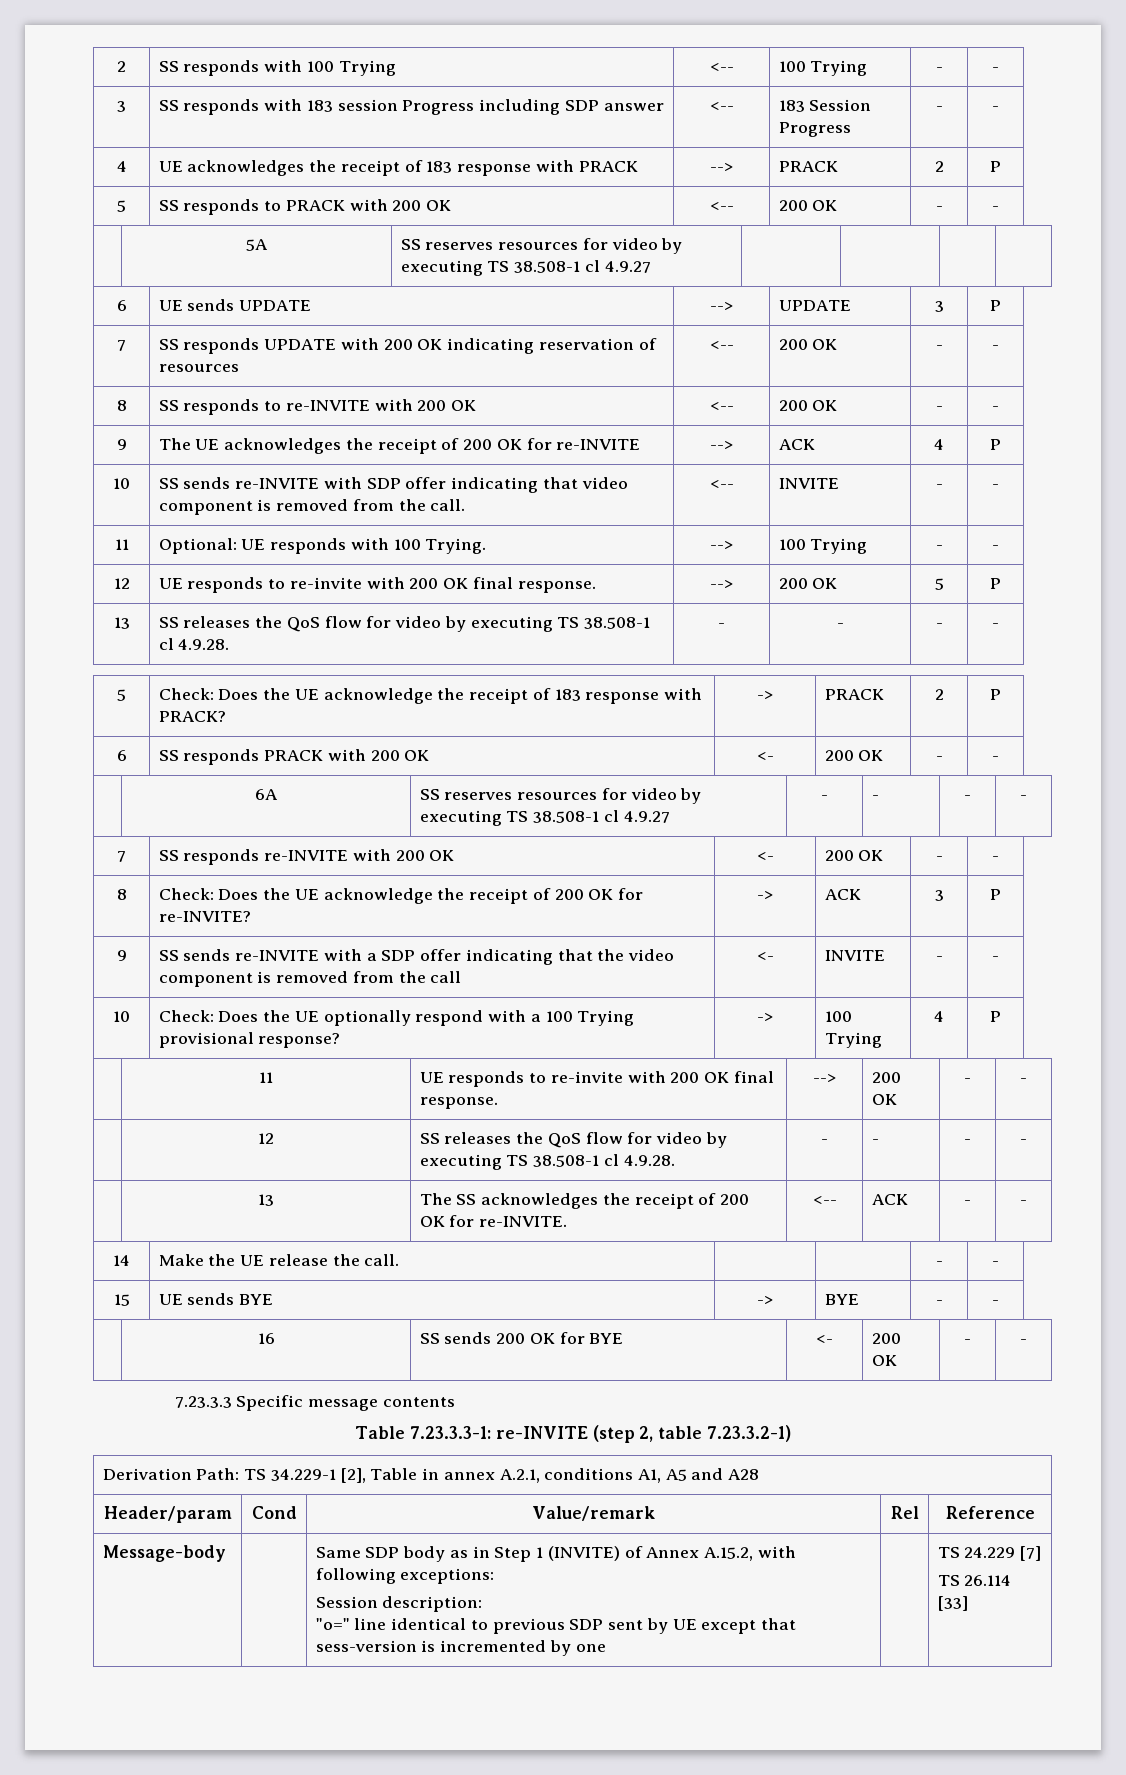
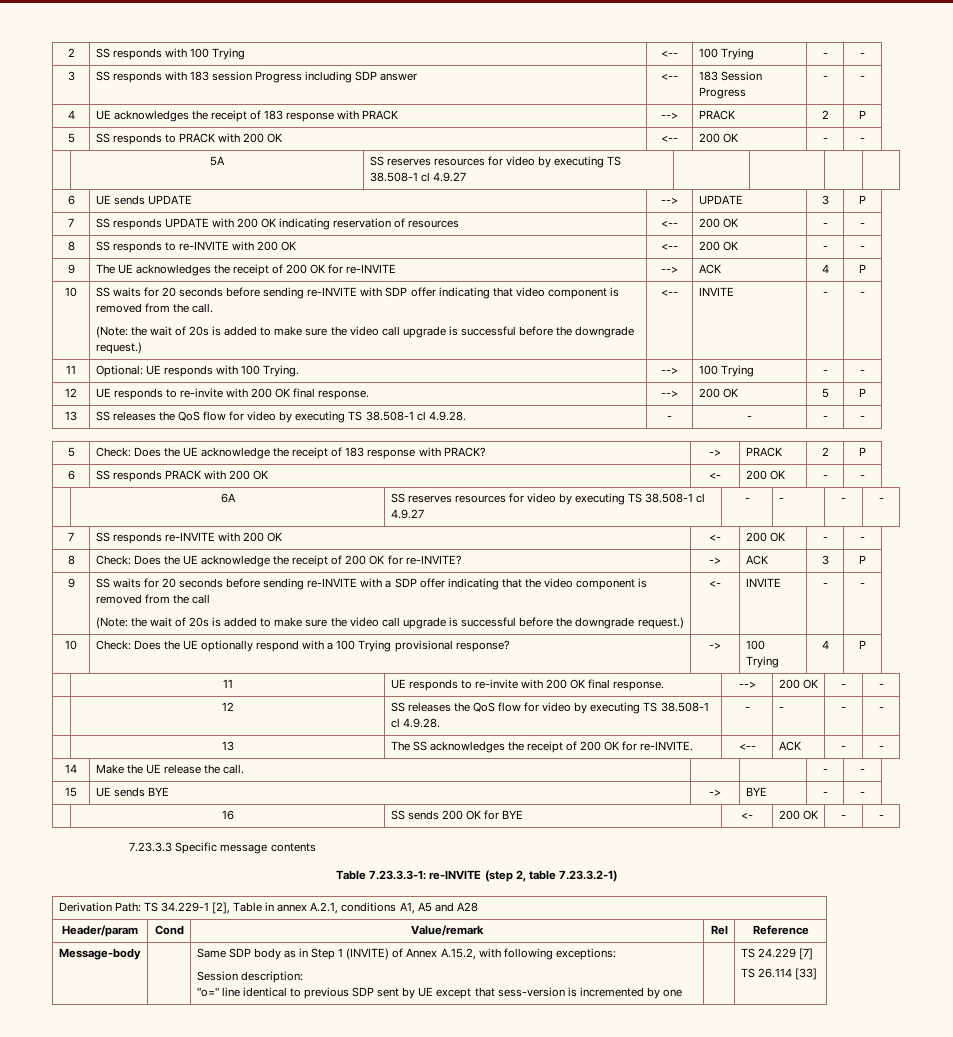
- SS sends re-INVITE with SDP offer indicating that video component is removed from the call.
+ SS waits for 20 seconds before sending re-INVITE with SDP offer indicating that video component is removed from the call.
+ (Note: the wait of 20s is added to make sure the video call upgrade is successful before the downgrade request.)
- SS sends re-INVITE with a SDP offer indicating that the video component is removed from the call
+ SS waits for 20 seconds before sending re-INVITE with a SDP offer indicating that the video component is removed from the call
+ (Note: the wait of 20s is added to make sure the video call upgrade is successful before the downgrade request.)

